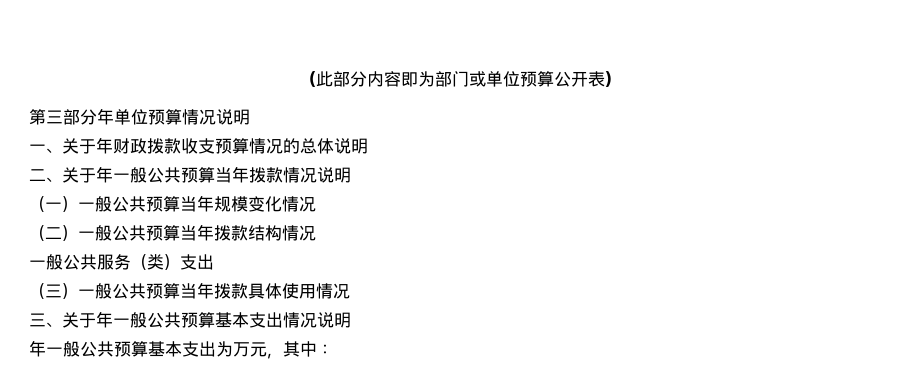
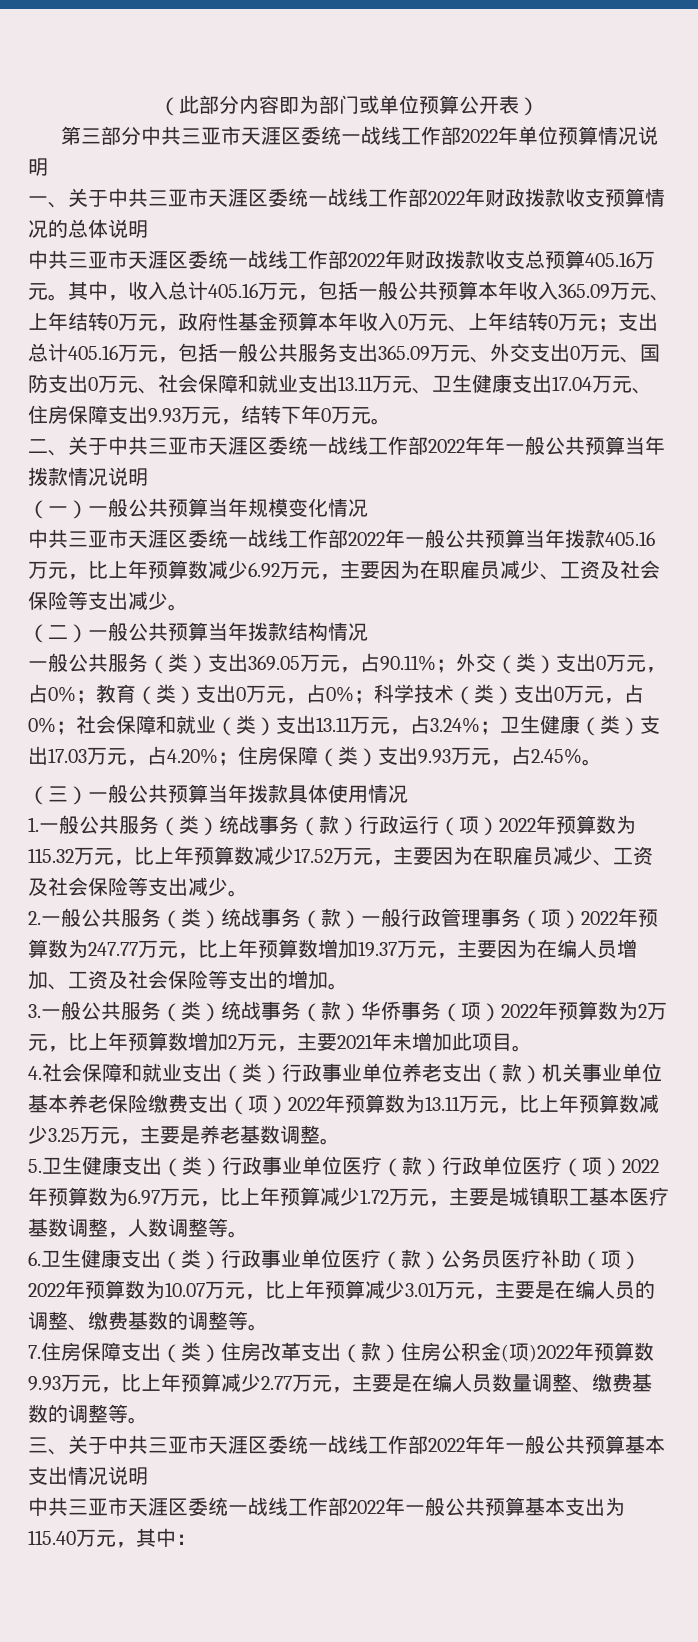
- 第三部分年单位预算情况说明
+ 第三部分中共三亚市天涯区委统一战线工作部2022年单位预算情况说明
- 一、关于年财政拨款收支预算情况的总体说明
+ 一、关于中共三亚市天涯区委统一战线工作部2022年财政拨款收支预算情况的总体说明
- 二、关于年一般公共预算当年拨款情况说明
+ 中共三亚市天涯区委统一战线工作部2022年财政拨款收支总预算405.16万元。其中，收入总计405.16万元，包括一般公共预算本年收入365.09万元、上年结转0万元，政府性基金预算本年收入0万元、上年结转0万元；支出总计405.16万元，包括一般公共服务支出365.09万元、外交支出0万元、国防支出0万元、社会保障和就业支出13.11万元、卫生健康支出17.04万元、住房保障支出9.93万元，结转下年0万元。
+ 二、关于中共三亚市天涯区委统一战线工作部2022年年一般公共预算当年拨款情况说明
+ 中共三亚市天涯区委统一战线工作部2022年一般公共预算当年拨款405.16万元，比上年预算数减少6.92万元，主要因为在职雇员减少、工资及社会保险等支出减少。
- 一般公共服务（类）支出
+ 一般公共服务（类）支出369.05万元，占90.11%；外交（类）支出0万元，占0%；教育（类）支出0万元，占0%；科学技术（类）支出0万元，占0%；社会保障和就业（类）支出13.11万元，占3.24%；卫生健康（类）支出17.03万元，占4.20%；住房保障（类）支出9.93万元，占2.45%。
- 三、关于年一般公共预算基本支出情况说明
+ 1.一般公共服务（类）统战事务（款）行政运行（项）2022年预算数为115.32万元，比上年预算数减少17.52万元，主要因为在职雇员减少、工资及社会保险等支出减少。
+ 2.一般公共服务（类）统战事务（款）一般行政管理事务（项）2022年预算数为247.77万元，比上年预算数增加19.37万元，主要因为在编人员增加、工资及社会保险等支出的增加。
+ 3.一般公共服务（类）统战事务（款）华侨事务（项）2022年预算数为2万元，比上年预算数增加2万元，主要2021年未增加此项目。
+ 4.社会保障和就业支出（类）行政事业单位养老支出（款）机关事业单位基本养老保险缴费支出（项）2022年预算数为13.11万元，比上年预算数减少3.25万元，主要是养老基数调整。
+ 5.卫生健康支出（类）行政事业单位医疗（款）行政单位医疗（项）2022年预算数为6.97万元，比上年预算减少1.72万元，主要是城镇职工基本医疗基数调整，人数调整等。
+ 6.卫生健康支出（类）行政事业单位医疗（款）公务员医疗补助（项）2022年预算数为10.07万元，比上年预算减少3.01万元，主要是在编人员的调整、缴费基数的调整等。
+ 7.住房保障支出（类）住房改革支出（款）住房公积金(项)2022年预算数9.93万元，比上年预算减少2.77万元，主要是在编人员数量调整、缴费基数的调整等。
+ 三、关于中共三亚市天涯区委统一战线工作部2022年年一般公共预算基本支出情况说明
- 年一般公共预算基本支出为万元，其中：
+ 中共三亚市天涯区委统一战线工作部2022年一般公共预算基本支出为115.40万元，其中：

